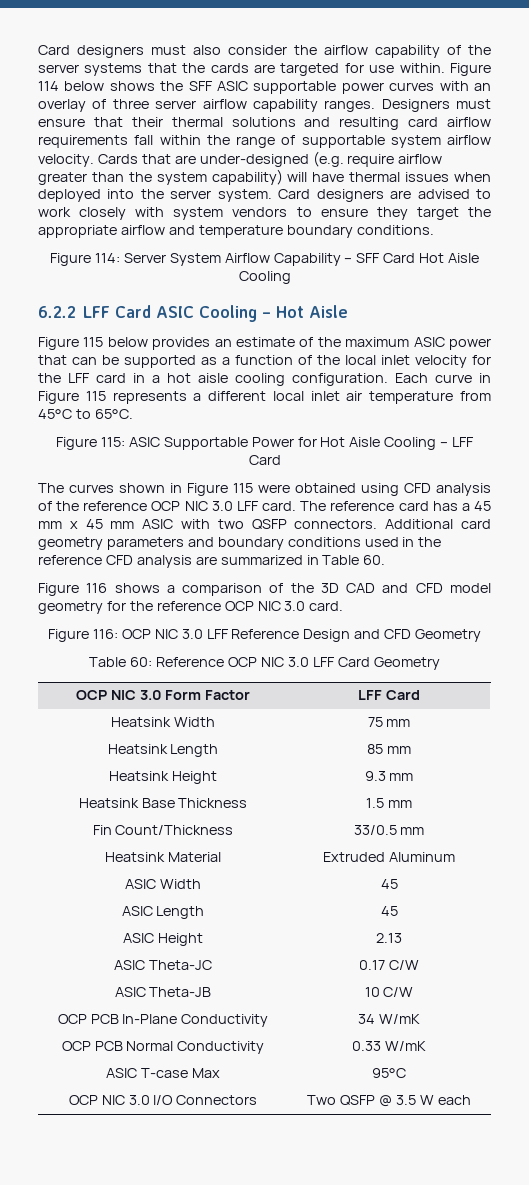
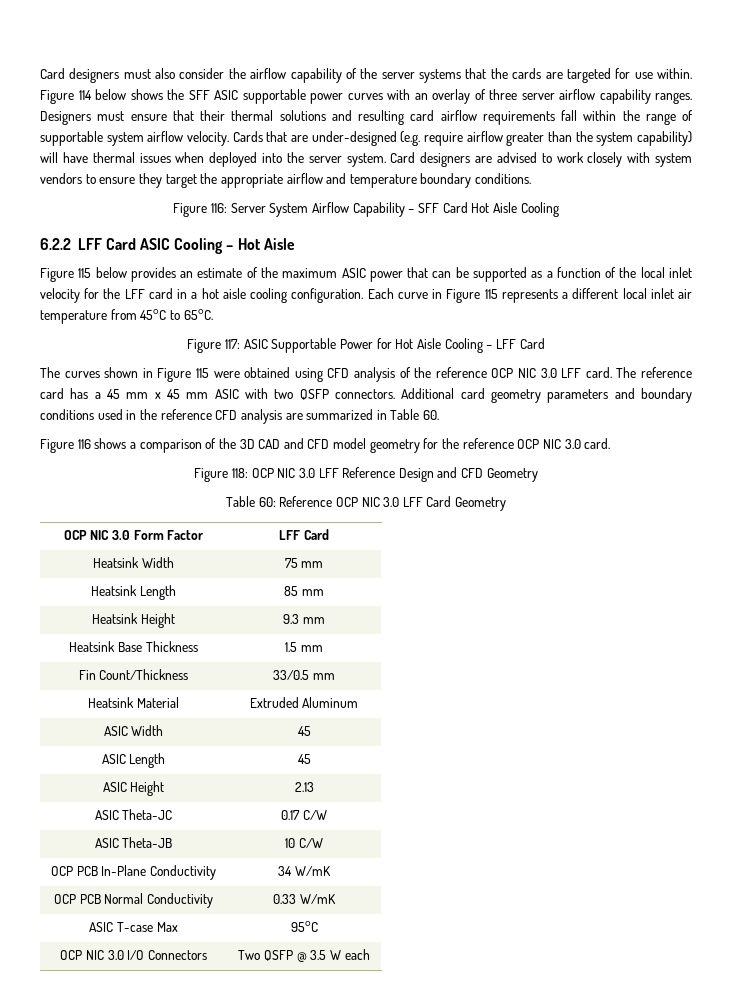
- Figure 114: Server System Airflow Capability – SFF Card Hot Aisle Cooling
+ Figure 116: Server System Airflow Capability – SFF Card Hot Aisle Cooling
- Figure 115: ASIC Supportable Power for Hot Aisle Cooling – LFF Card
+ Figure 117: ASIC Supportable Power for Hot Aisle Cooling – LFF Card
- Figure 116: OCP NIC 3.0 LFF Reference Design and CFD Geometry
+ Figure 118: OCP NIC 3.0 LFF Reference Design and CFD Geometry

